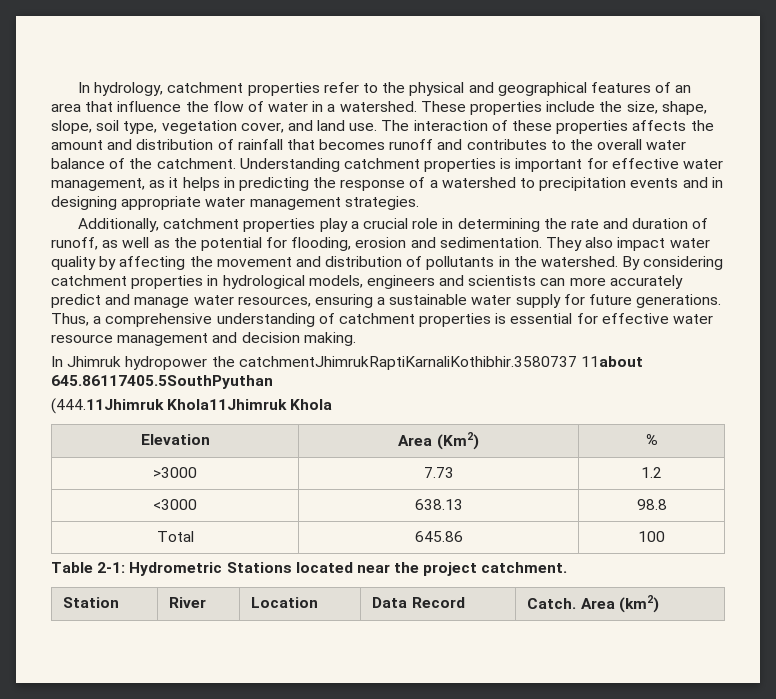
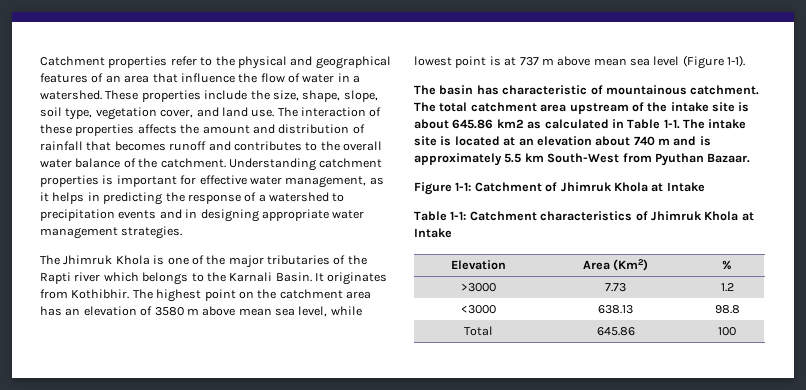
- In hydrology, catchment properties refer to the physical and geographical features of an area that influence the flow of water in a watershed.
+ Catchment properties refer to the physical and geographical features of an area that influence the flow of water in a watershed.
- Additionally, catchment properties play a crucial role in determining the rate and duration of runoff, as well as the potential for flooding, erosion and sedimentation. They also impact water quality by affecting the movement and distribution of pollutants in the watershed. By considering catchment properties in hydrological models, engineers and scientists can more accurately predict and manage water resources, ensuring a sustainable water supply for future generations. Thus, a comprehensive understanding of catchment properties is essential for effective water resource management and decision making.
- In Jhimruk hydropower the catchmentJhimrukRaptiKarnaliKothibhir.3580737 11about 645.86117405.5SouthPyuthan
- (444.11Jhimruk Khola11Jhimruk Khola
+ The Jhimruk Khola is one of the major tributaries of the Rapti river which belongs to the Karnali Basin. It originates from Kothibhir. The highest point on the catchment area has an elevation of 3580 m above mean sea level, while lowest point is at 737 m above mean sea level (Figure 1-1).
+ The basin has characteristic of mountainous catchment. The total catchment area upstream of the intake site is about 645.86 km2 as calculated in Table 1-1. The intake site is located at an elevation about 740 m and is approximately 5.5 km South-West from Pyuthan Bazaar.
+ Figure 1-1: Catchment of Jhimruk Khola at Intake
+ Table 1-1: Catchment characteristics of Jhimruk Khola at Intake
- Table 2-1: Hydrometric Stations located near the project catchment.
- Station | River | Location | Data Record | Catch. Area (km2)

